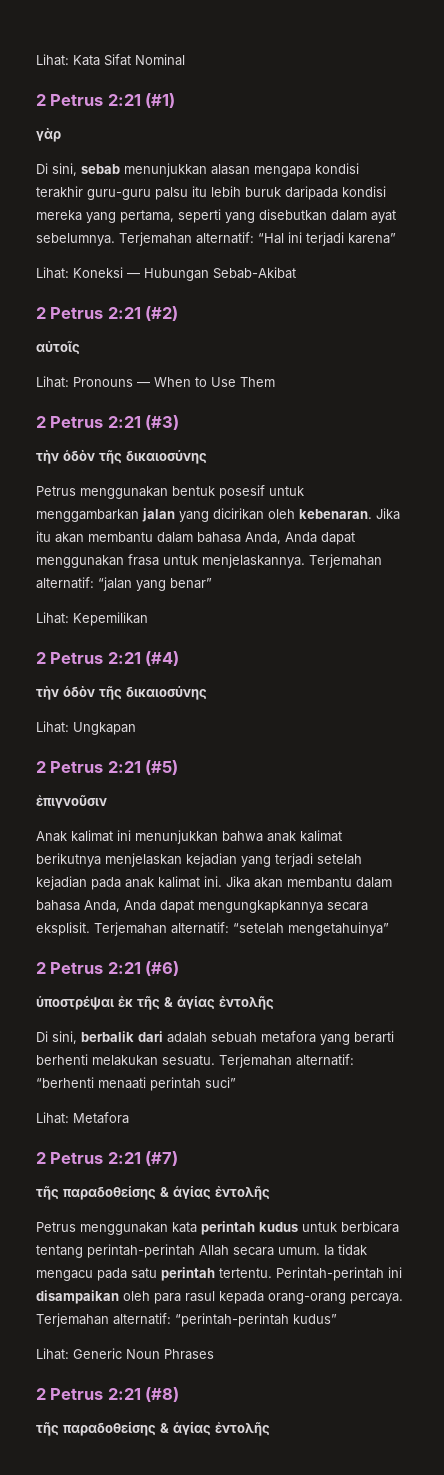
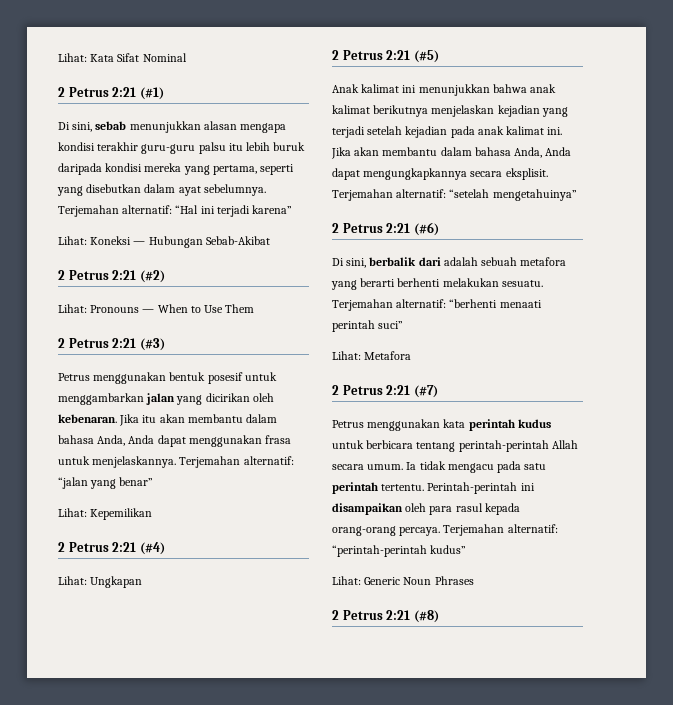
- γὰρ
- αὐτοῖς
  2 Petrus 2:21 (#3)
- τὴν ὁδὸν τῆς δικαιοσύνης
  2 Petrus 2:21 (#4)
- τὴν ὁδὸν τῆς δικαιοσύνης
- ἐπιγνοῦσιν
- ὑποστρέψαι ἐκ τῆς & ἁγίας ἐντολῆς
  2 Petrus 2:21 (#7)
- τῆς παραδοθείσης & ἁγίας ἐντολῆς
  2 Petrus 2:21 (#8)
- τῆς παραδοθείσης & ἁγίας ἐντολῆς

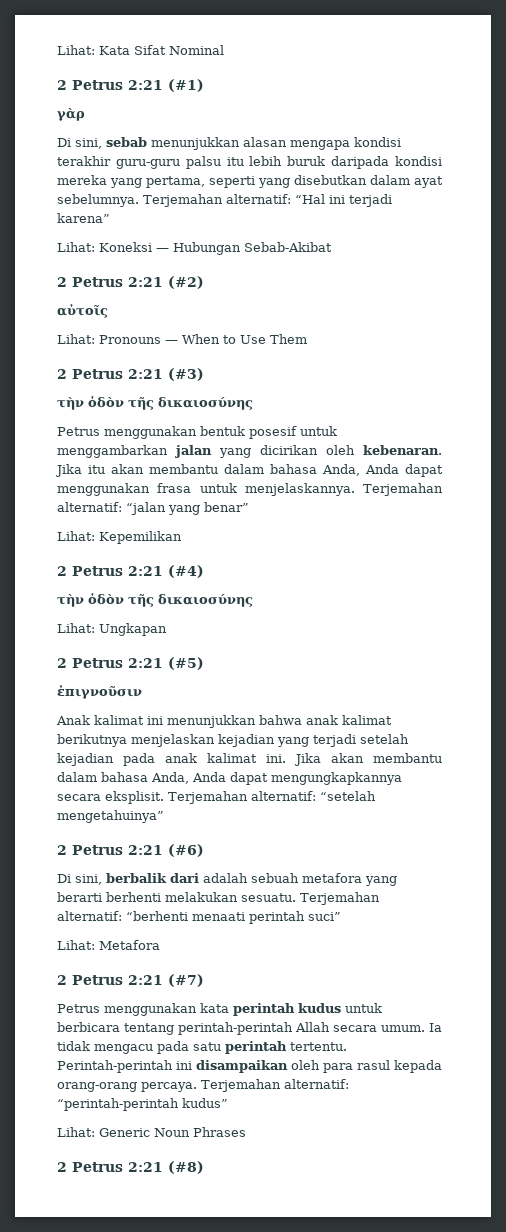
+ γὰρ
+ αὐτοῖς
  2 Petrus 2:21 (#3)
+ τὴν ὁδὸν τῆς δικαιοσύνης
  2 Petrus 2:21 (#4)
+ τὴν ὁδὸν τῆς δικαιοσύνης
+ ἐπιγνοῦσιν

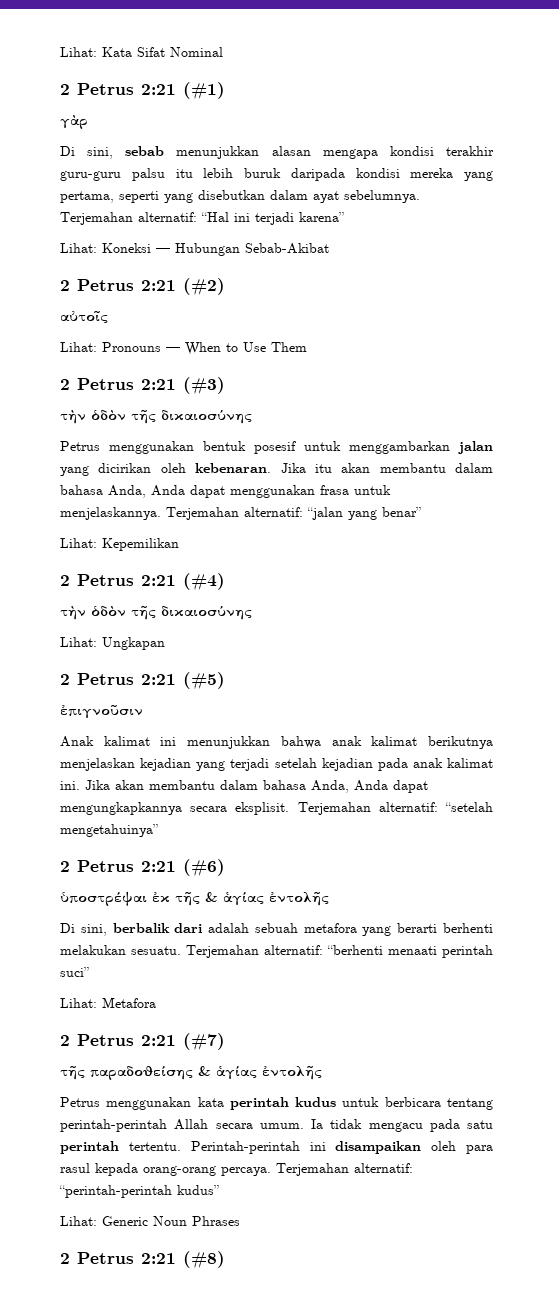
+ ὑποστρέψαι ἐκ τῆς & ἁγίας ἐντολῆς
+ τῆς παραδοθείσης & ἁγίας ἐντολῆς

